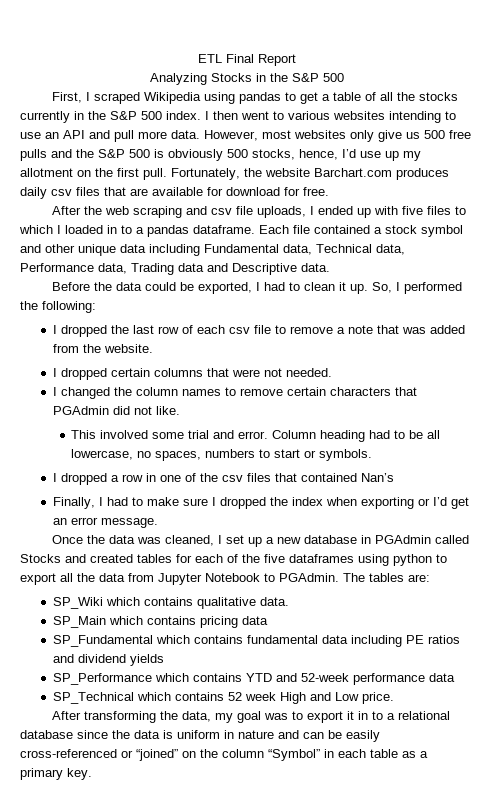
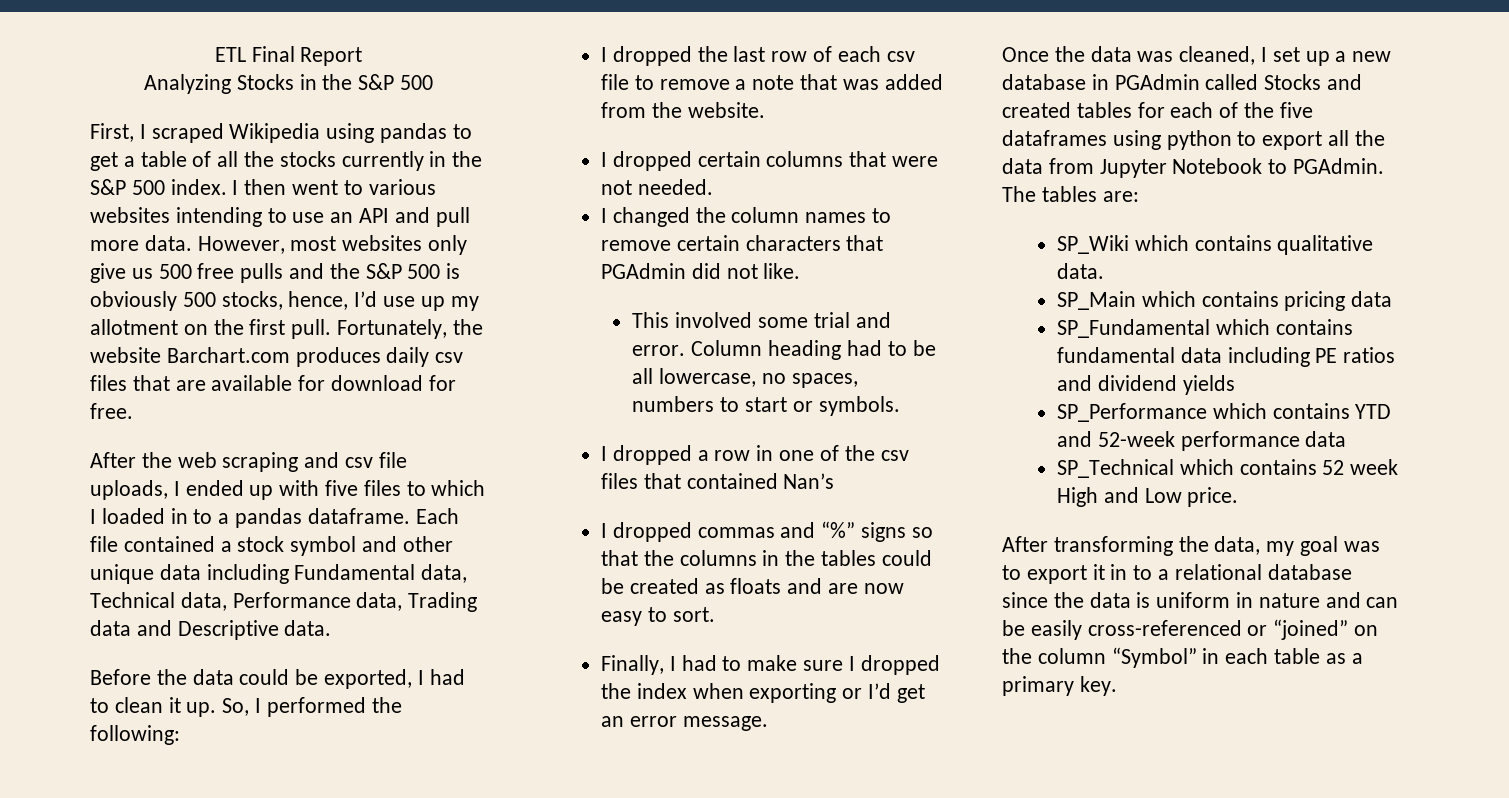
+ I dropped commas and “%” signs so that the columns in the tables could be created as floats and are now easy to sort.

